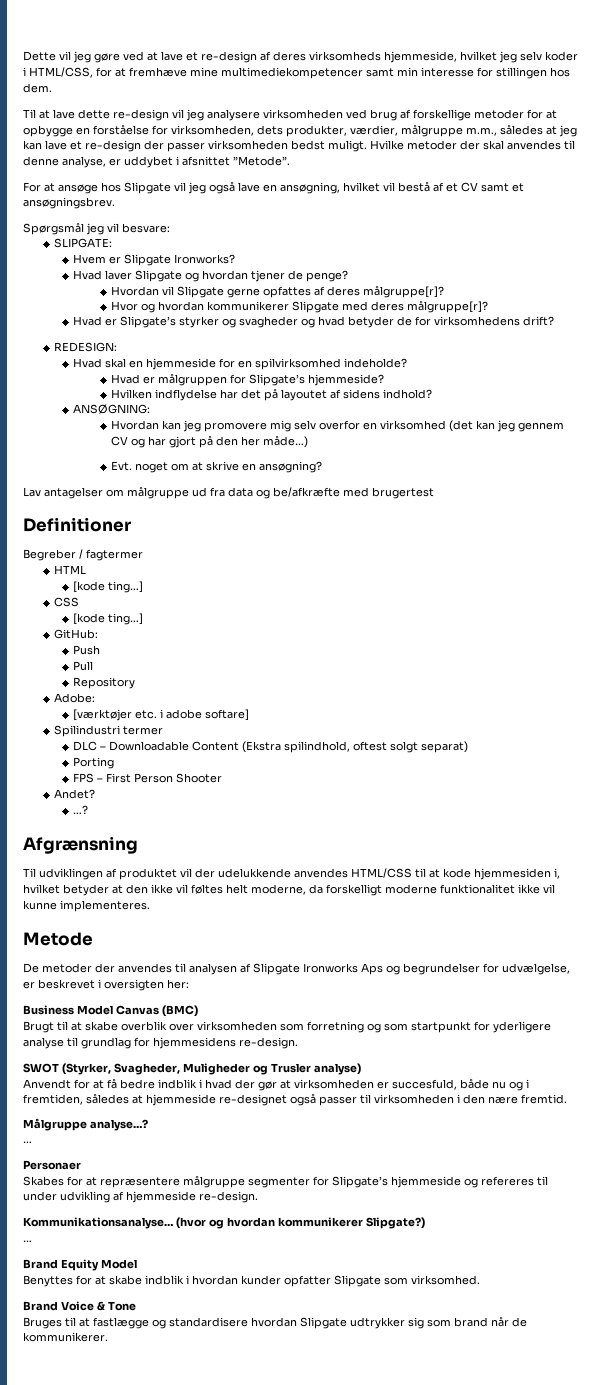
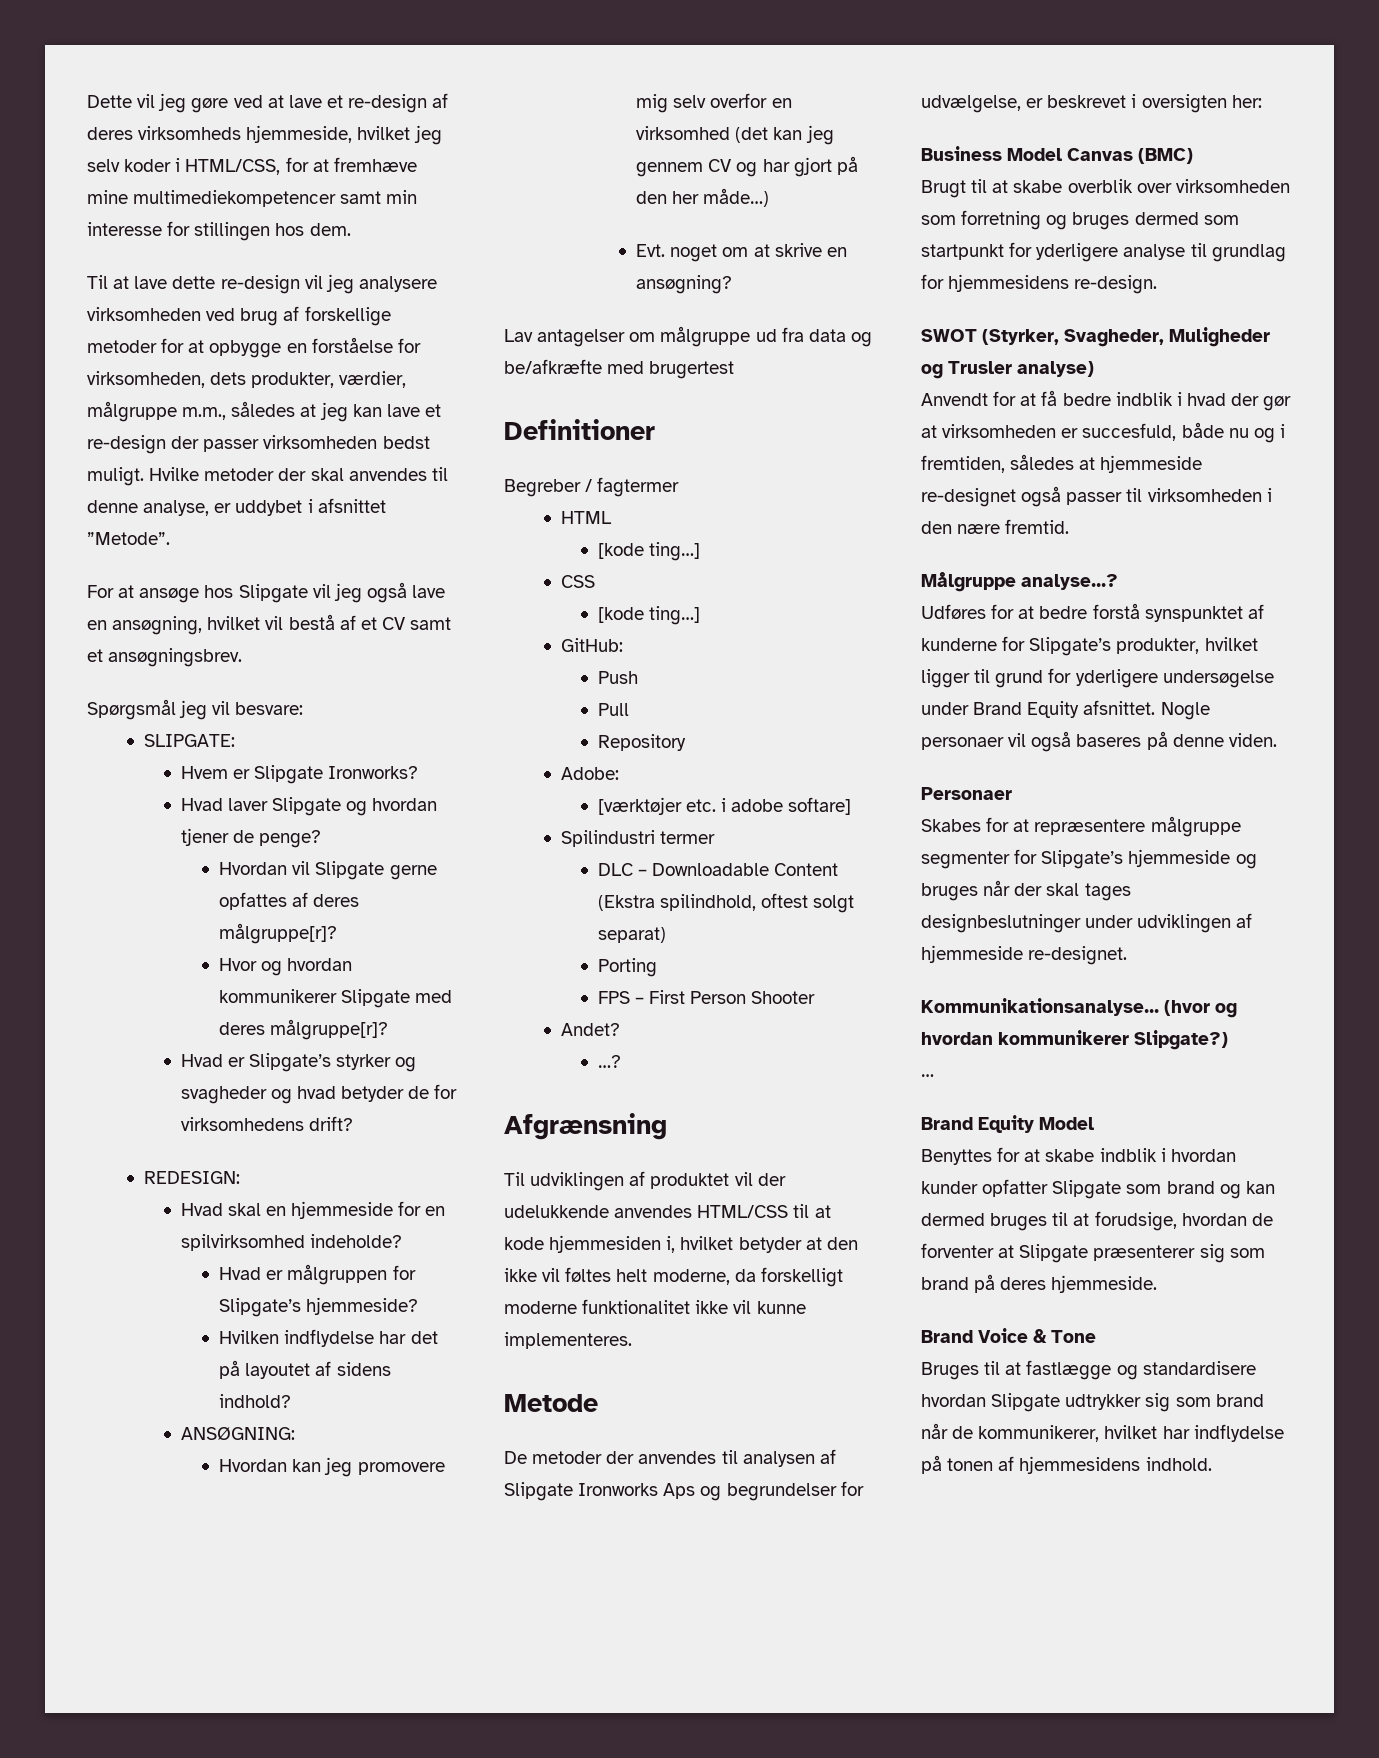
- Brugt til at skabe overblik over virksomheden som forretning og som startpunkt for yderligere analyse til grundlag for hjemmesidens re-design.
+ Brugt til at skabe overblik over virksomheden som forretning og bruges dermed som startpunkt for yderligere analyse til grundlag for hjemmesidens re-design.
  Målgruppe analyse…?
- …
+ Udføres for at bedre forstå synspunktet af kunderne for Slipgate’s produkter, hvilket ligger til grund for yderligere undersøgelse under Brand Equity afsnittet. Nogle personaer vil også baseres på denne viden.
- Skabes for at repræsentere målgruppe segmenter for Slipgate’s hjemmeside og refereres til under udvikling af hjemmeside re-design.
+ Skabes for at repræsentere målgruppe segmenter for Slipgate’s hjemmeside og bruges når der skal tages designbeslutninger under udviklingen af hjemmeside re-designet.
- Benyttes for at skabe indblik i hvordan kunder opfatter Slipgate som virksomhed.
+ Benyttes for at skabe indblik i hvordan kunder opfatter Slipgate som brand og kan dermed bruges til at forudsige, hvordan de forventer at Slipgate præsenterer sig som brand på deres hjemmeside.
- Bruges til at fastlægge og standardisere hvordan Slipgate udtrykker sig som brand når de kommunikerer.
+ Bruges til at fastlægge og standardisere hvordan Slipgate udtrykker sig som brand når de kommunikerer, hvilket har indflydelse på tonen af hjemmesidens indhold.

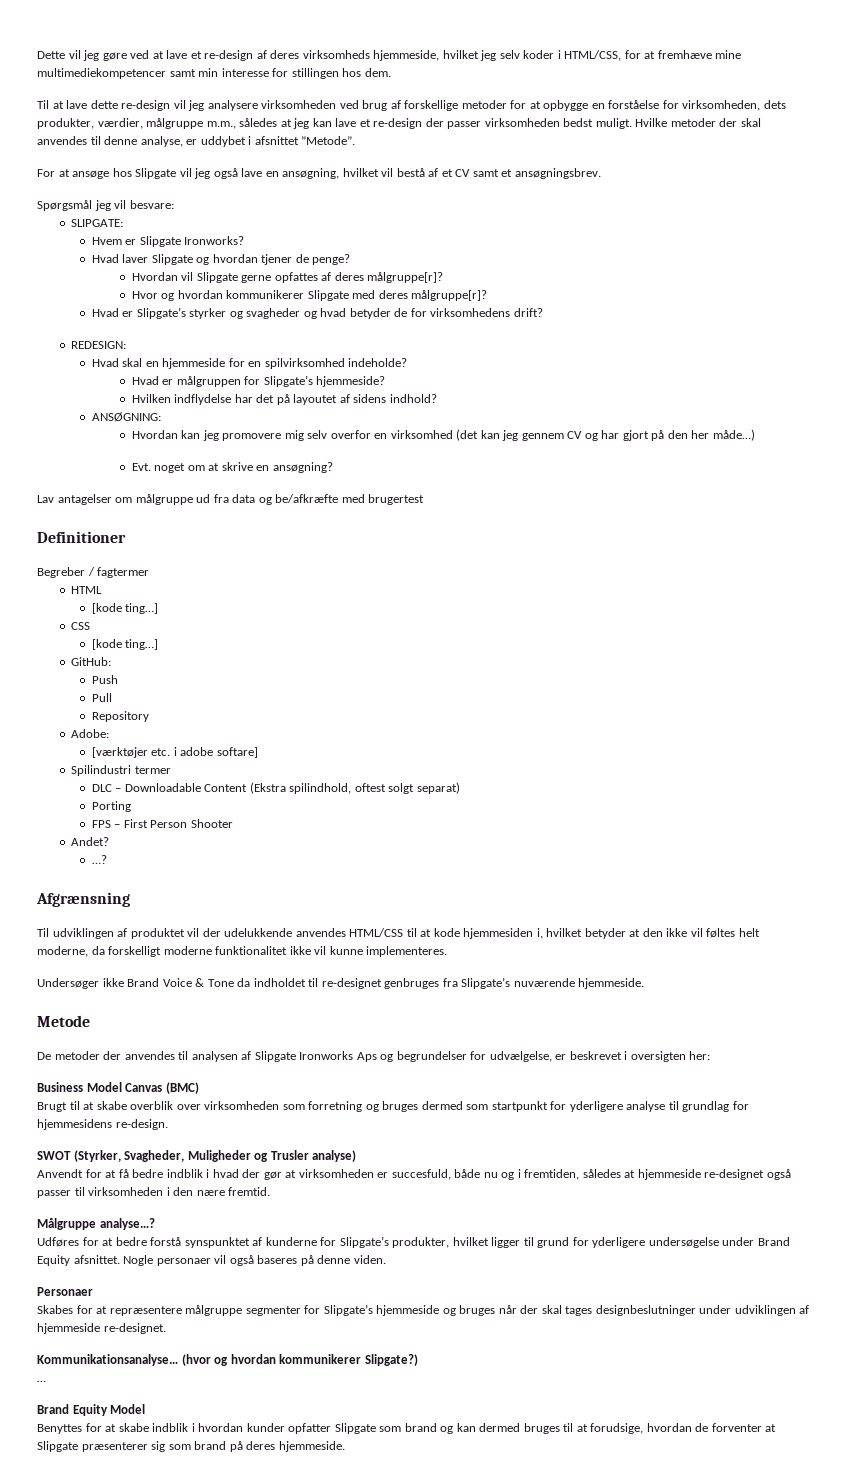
+ Undersøger ikke Brand Voice & Tone da indholdet til re-designet genbruges fra Slipgate’s nuværende hjemmeside.
- Brand Voice & Tone
- Bruges til at fastlægge og standardisere hvordan Slipgate udtrykker sig som brand når de kommunikerer, hvilket har indflydelse på tonen af hjemmesidens indhold.

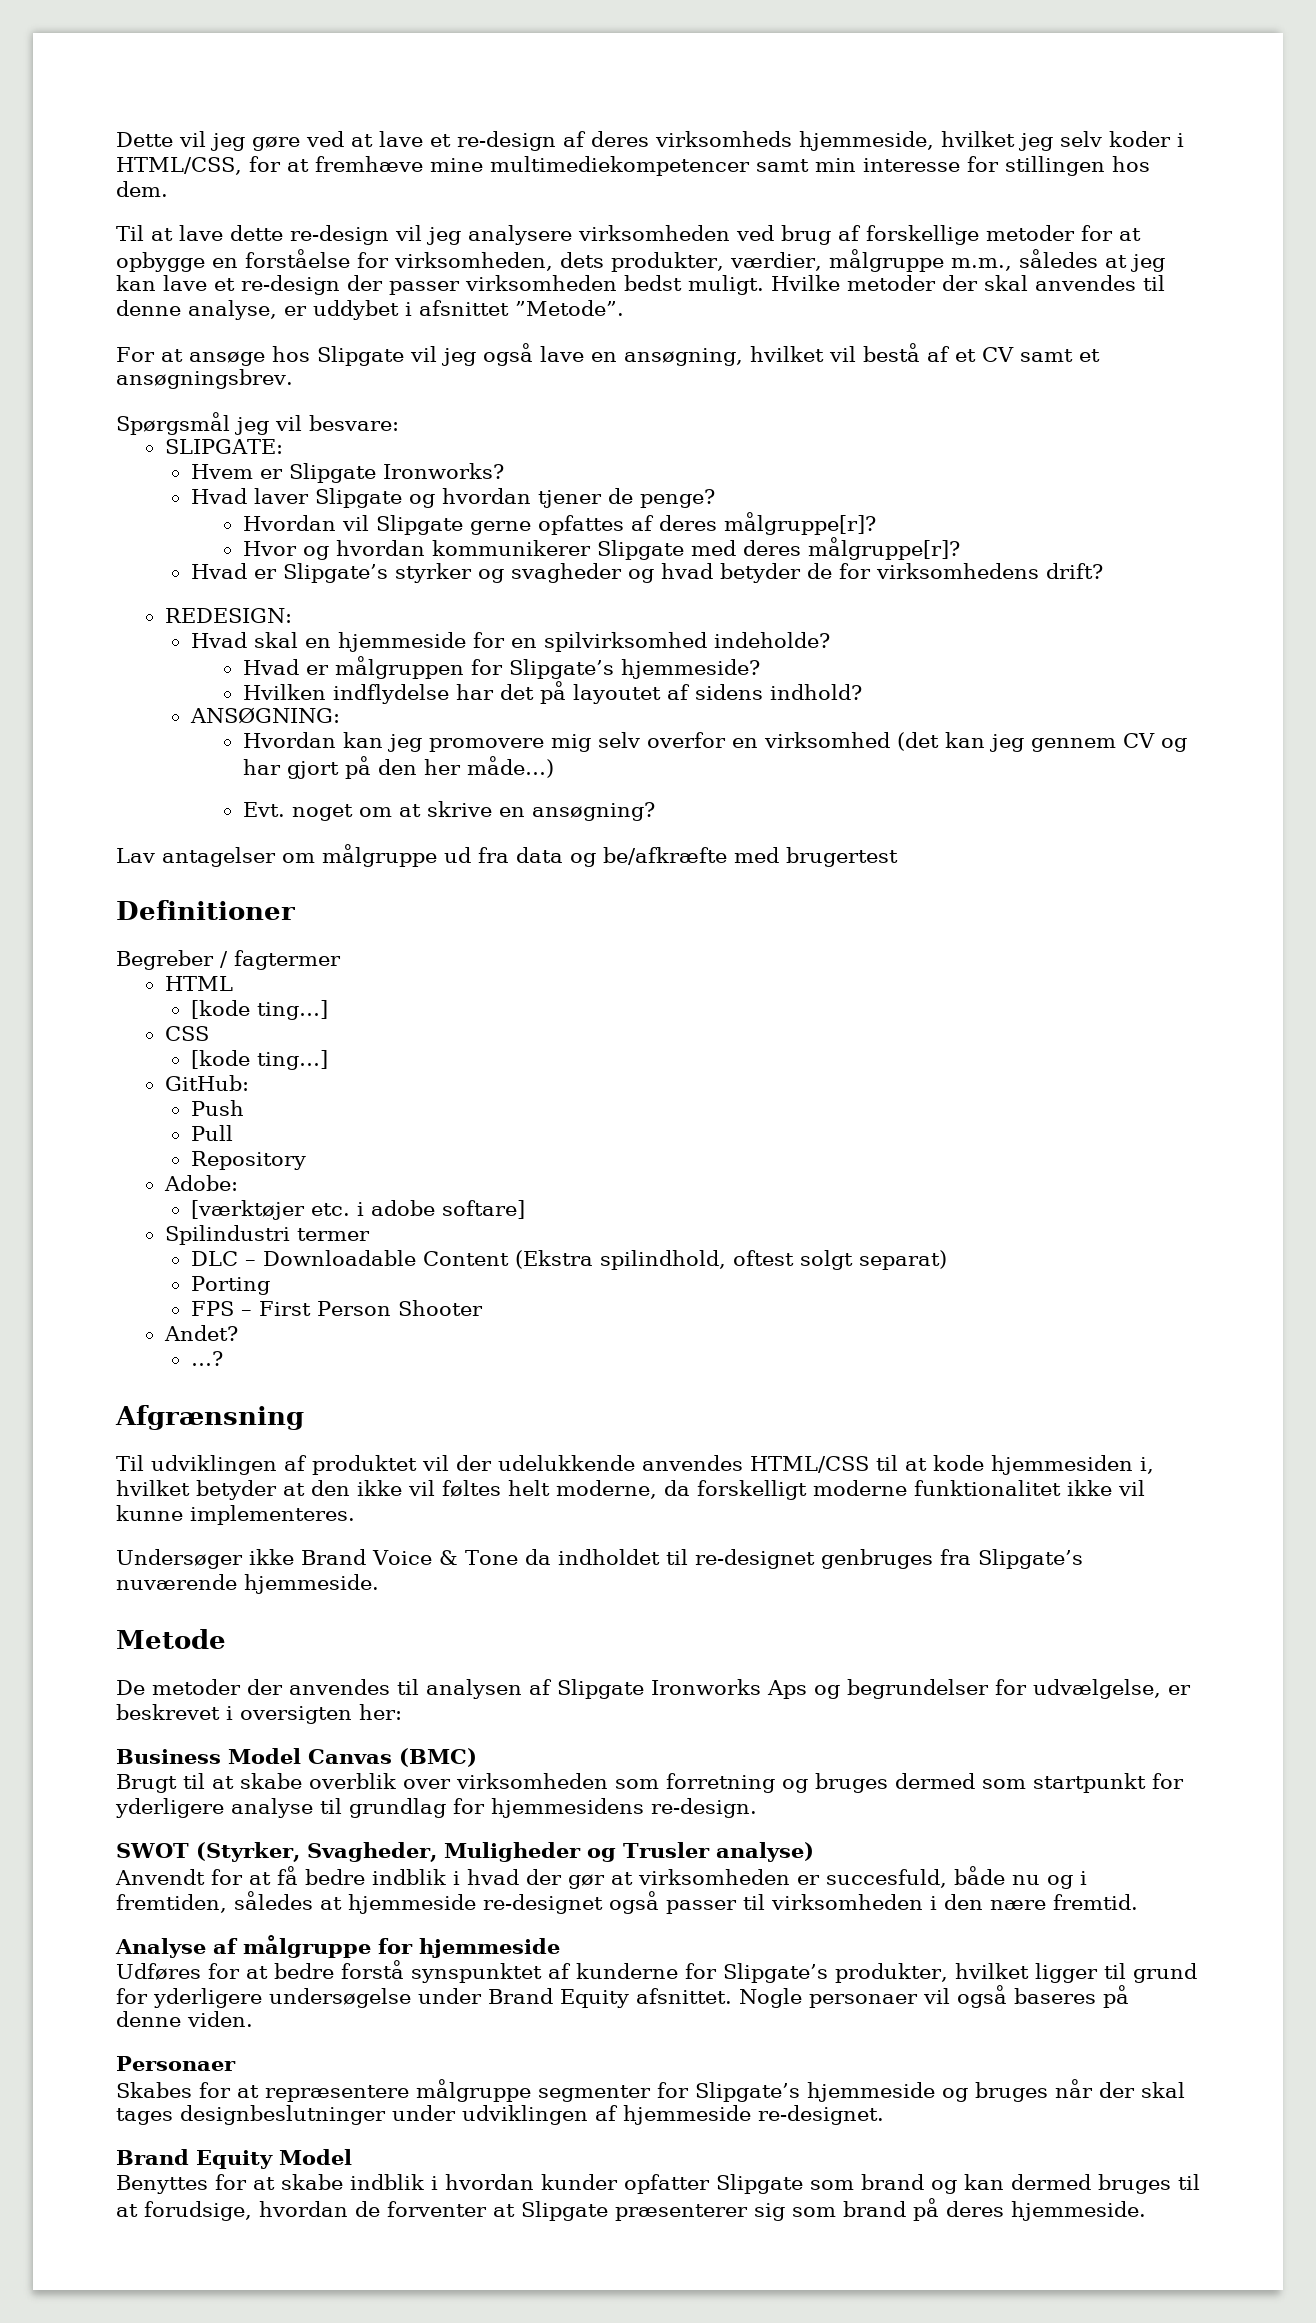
- Målgruppe analyse…?
+ Analyse af målgruppe for hjemmeside
- Kommunikationsanalyse… (hvor og hvordan kommunikerer Slipgate?)
- …

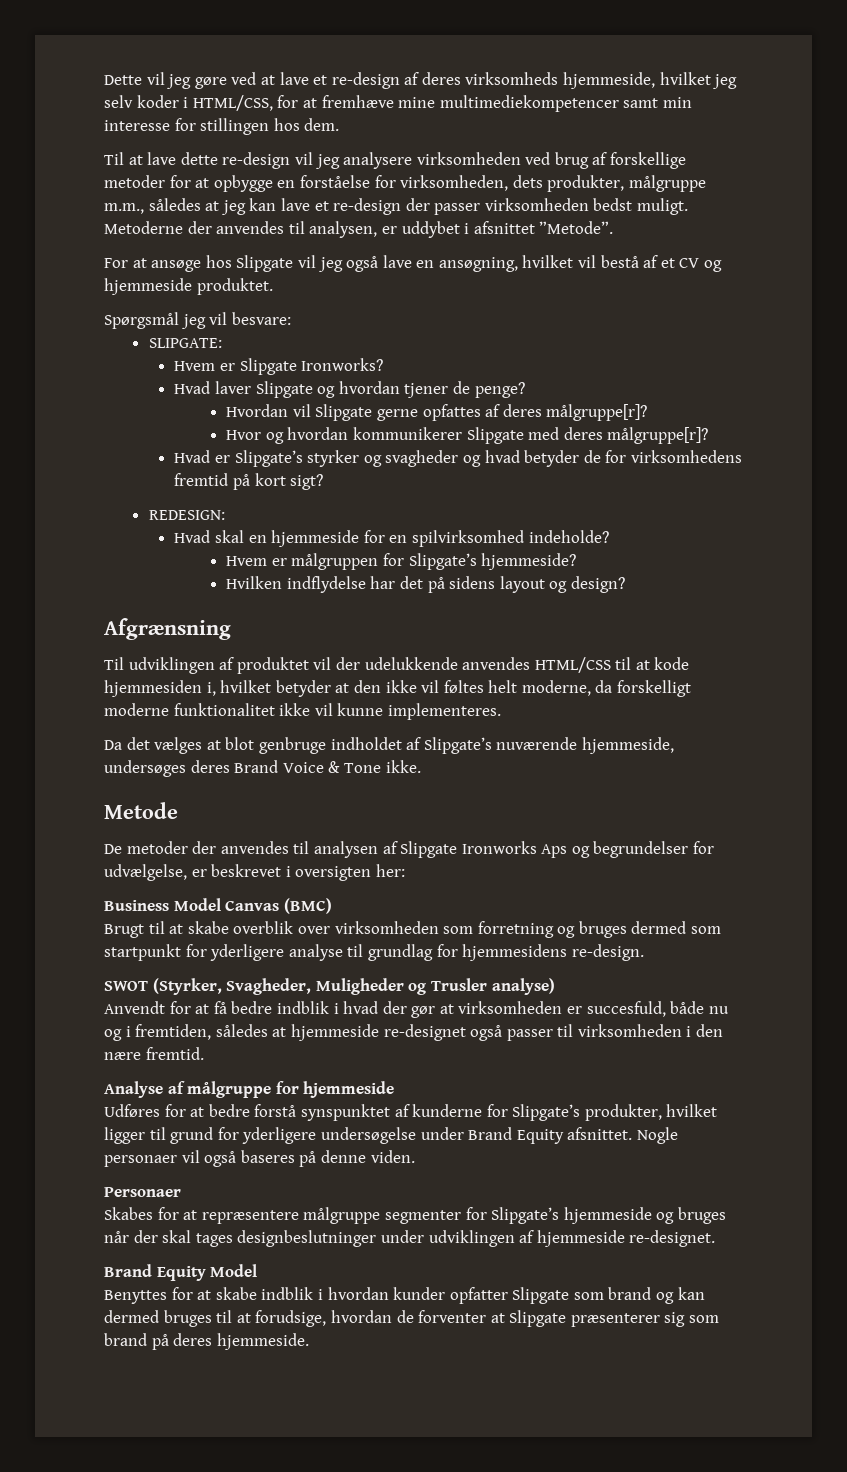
- Til at lave dette re-design vil jeg analysere virksomheden ved brug af forskellige metoder for at opbygge en forståelse for virksomheden, dets produkter, værdier, målgruppe m.m., således at jeg kan lave et re-design der passer virksomheden bedst muligt.
+ Til at lave dette re-design vil jeg analysere virksomheden ved brug af forskellige metoder for at opbygge en forståelse for virksomheden, dets produkter, målgruppe m.m., således at jeg kan lave et re-design der passer virksomheden bedst muligt.
- Hvilke metoder der skal anvendes til denne analyse, er uddybet i afsnittet ”Metode”.
+ Metoderne der anvendes til analysen, er uddybet i afsnittet ”Metode”.
- For at ansøge hos Slipgate vil jeg også lave en ansøgning, hvilket vil bestå af et CV samt et ansøgningsbrev.
+ For at ansøge hos Slipgate vil jeg også lave en ansøgning, hvilket vil bestå af et CV og hjemmeside produktet.
- Hvad er Slipgate’s styrker og svagheder og hvad betyder de for virksomhedens drift?
+ Hvad er Slipgate’s styrker og svagheder og hvad betyder de for virksomhedens fremtid på kort sigt?
- Hvad er målgruppen for Slipgate’s hjemmeside?
+ Hvem er målgruppen for Slipgate’s hjemmeside?
- Hvilken indflydelse har det på layoutet af sidens indhold?
- ANSØGNING:
- Hvordan kan jeg promovere mig selv overfor en virksomhed (det kan jeg gennem CV og har gjort på den her måde…)
- Evt. noget om at skrive en ansøgning?
- Lav antagelser om målgruppe ud fra data og be/afkræfte med brugertest
- Definitioner
- Begreber / fagtermer
- HTML
- [kode ting…]
- CSS
- [kode ting…]
- GitHub:
- Push
- Pull
- Repository
- Adobe:
- [værktøjer etc. i adobe softare]
- Spilindustri termer
- DLC – Downloadable Content (Ekstra spilindhold, oftest solgt separat)
- Porting
- FPS – First Person Shooter
- Andet?
- …?
+ Hvilken indflydelse har det på sidens layout og design?
- Undersøger ikke Brand Voice & Tone da indholdet til re-designet genbruges fra Slipgate’s nuværende hjemmeside.
+ Da det vælges at blot genbruge indholdet af Slipgate’s nuværende hjemmeside, undersøges deres Brand Voice & Tone ikke.

